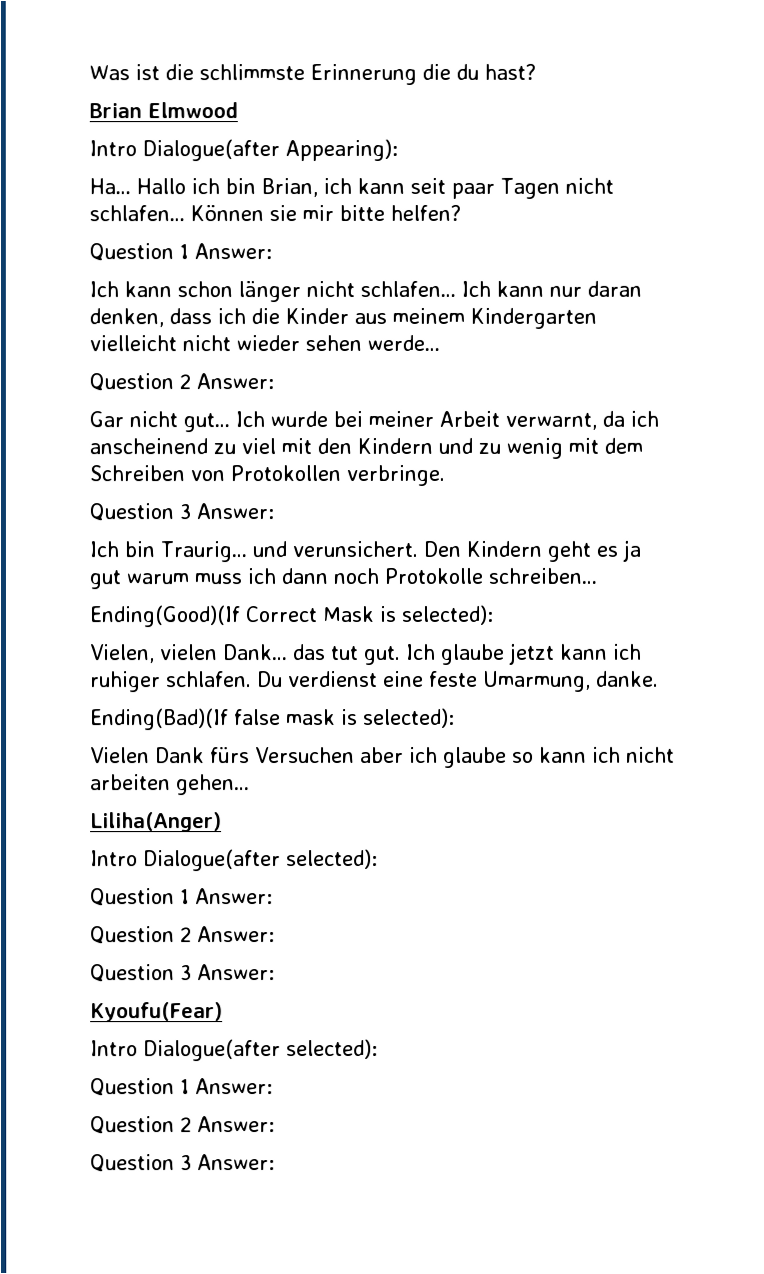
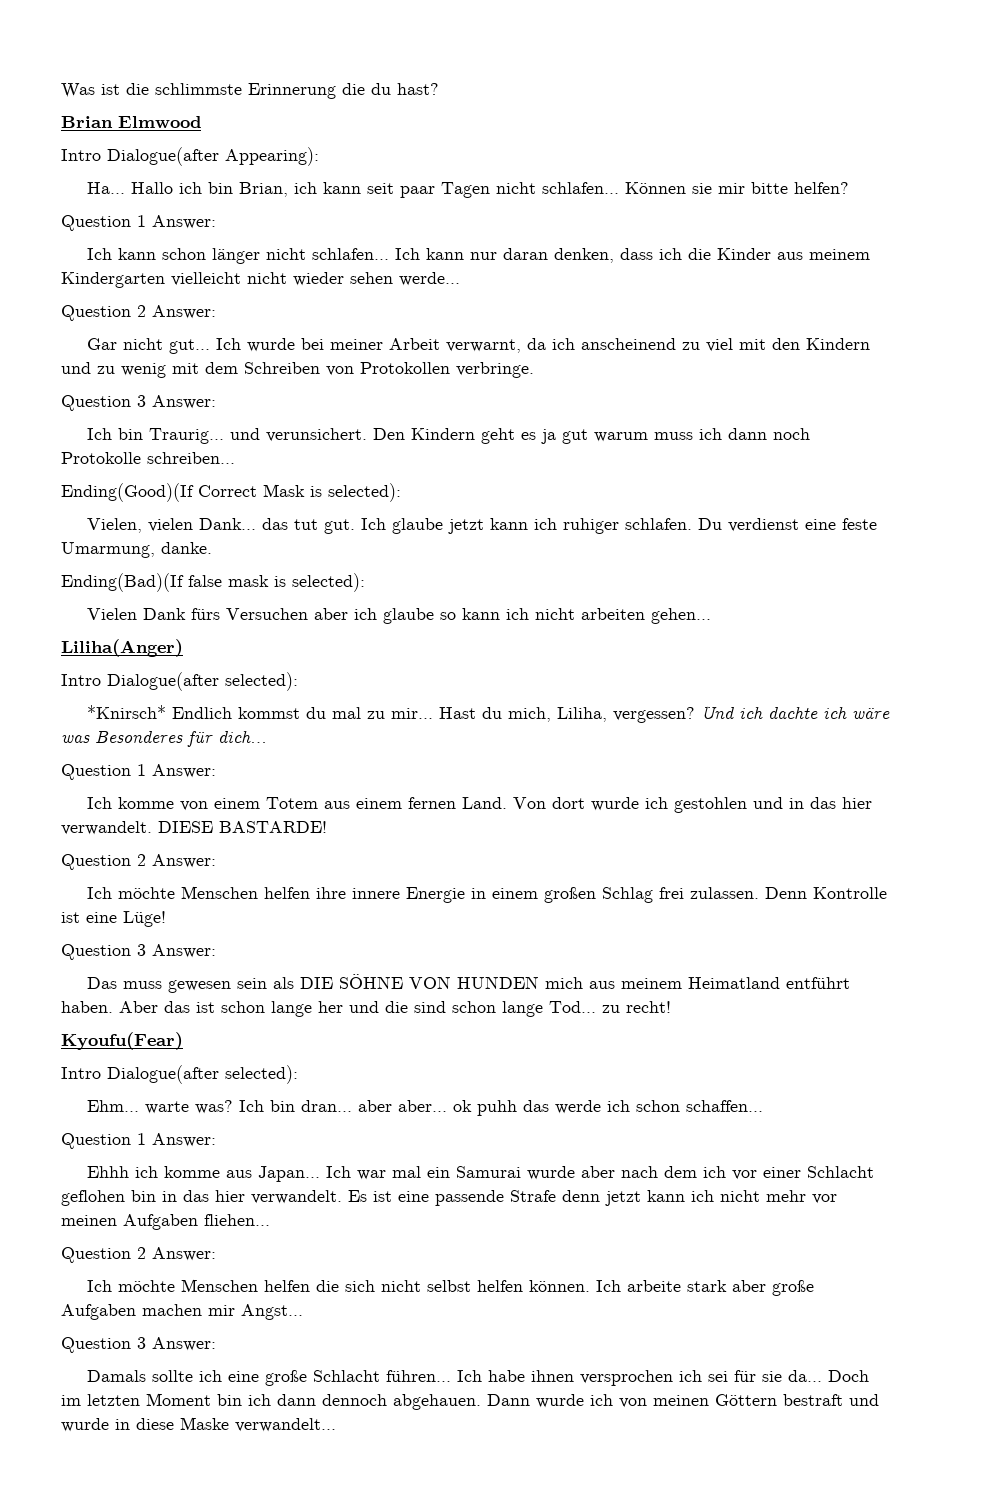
  Liliha(Anger)
  Intro Dialogue(after selected):
+ *Knirsch* Endlich kommst du mal zu mir… Hast du mich, Liliha, vergessen? Und ich dachte ich wäre was Besonderes für dich…
  Question 1 Answer:
+ Ich komme von einem Totem aus einem fernen Land. Von dort wurde ich gestohlen und in das hier verwandelt. DIESE BASTARDE!
  Question 2 Answer:
+ Ich möchte Menschen helfen ihre innere Energie in einem großen Schlag frei zulassen. Denn Kontrolle ist eine Lüge!
  Question 3 Answer:
+ Das muss gewesen sein als DIE SÖHNE VON HUNDEN mich aus meinem Heimatland entführt haben. Aber das ist schon lange her und die sind schon lange Tod… zu recht!
  Kyoufu(Fear)
  Intro Dialogue(after selected):
+ Ehm… warte was? Ich bin dran… aber aber… ok puhh das werde ich schon schaffen…
  Question 1 Answer:
+ Ehhh ich komme aus Japan… Ich war mal ein Samurai wurde aber nach dem ich vor einer Schlacht geflohen bin in das hier verwandelt. Es ist eine passende Strafe denn jetzt kann ich nicht mehr vor meinen Aufgaben fliehen…
  Question 2 Answer:
+ Ich möchte Menschen helfen die sich nicht selbst helfen können. Ich arbeite stark aber große Aufgaben machen mir Angst…
  Question 3 Answer:
+ Damals sollte ich eine große Schlacht führen… Ich habe ihnen versprochen ich sei für sie da… Doch im letzten Moment bin ich dann dennoch abgehauen. Dann wurde ich von meinen Göttern bestraft und wurde in diese Maske verwandelt…

